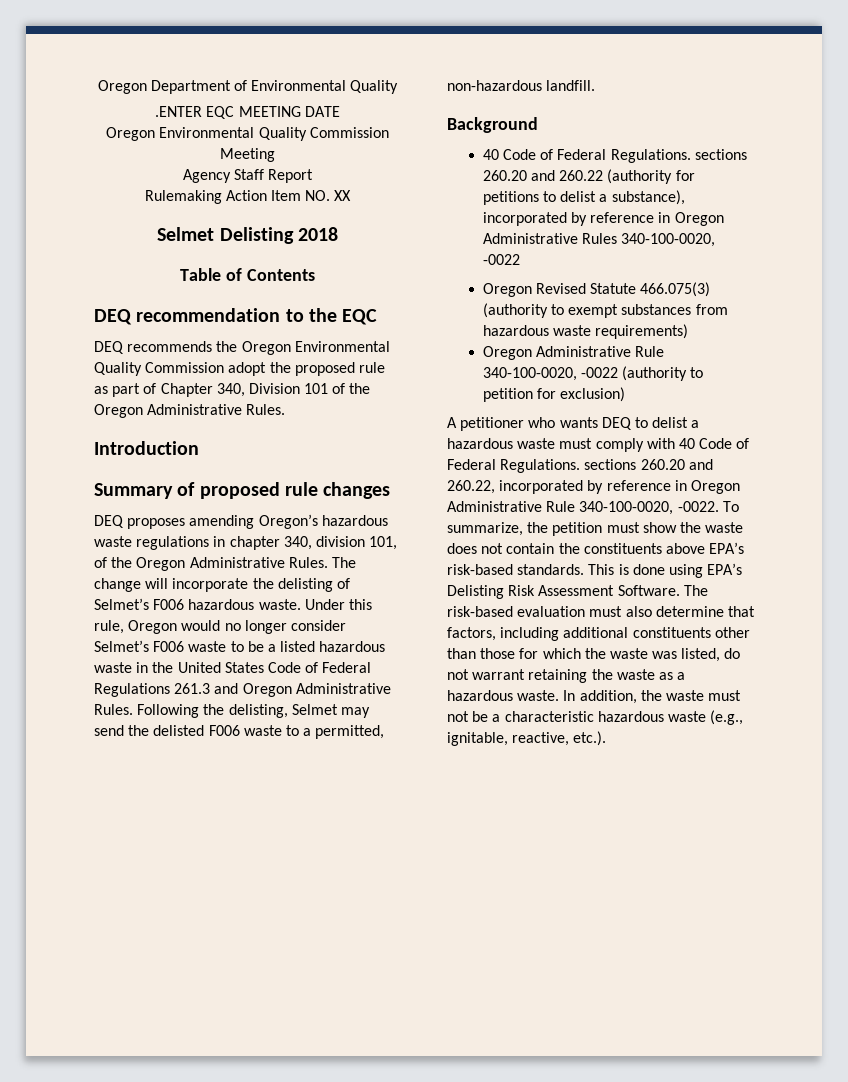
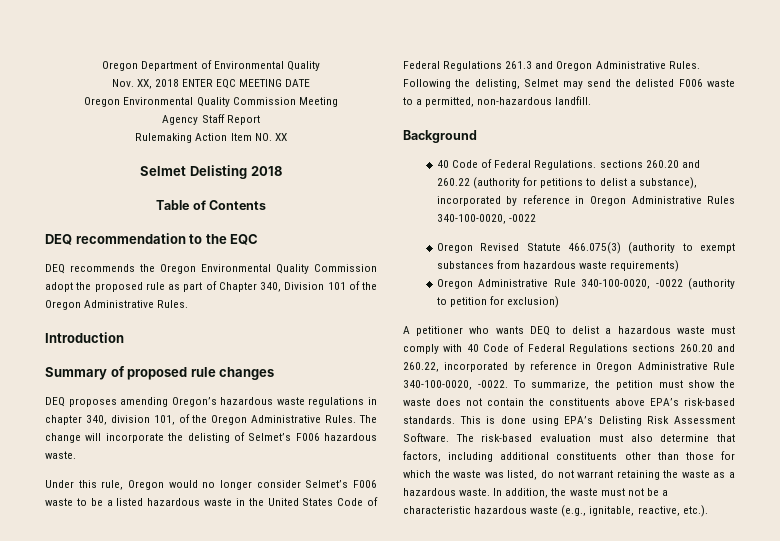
- .ENTER EQC MEETING DATE
+ Nov. XX, 2018 ENTER EQC MEETING DATE
- The change will incorporate the delisting of Selmet’s F006 hazardous waste. Under this rule, Oregon would no longer consider Selmet’s F006 waste to be a listed hazardous waste in the United States Code of Federal Regulations 261.3 and Oregon Administrative Rules.
+ The change will incorporate the delisting of Selmet’s F006 hazardous waste.
+ Under this rule, Oregon would no longer consider Selmet’s F006 waste to be a listed hazardous waste in the United States Code of Federal Regulations 261.3 and Oregon Administrative Rules.
- A petitioner who wants DEQ to delist a hazardous waste must comply with 40 Code of Federal Regulations. sections 260.20 and 260.22, incorporated by reference in Oregon Administrative Rule 340-100-0020, -0022.
+ A petitioner who wants DEQ to delist a hazardous waste must comply with 40 Code of Federal Regulations sections 260.20 and 260.22, incorporated by reference in Oregon Administrative Rule 340-100-0020, -0022.

